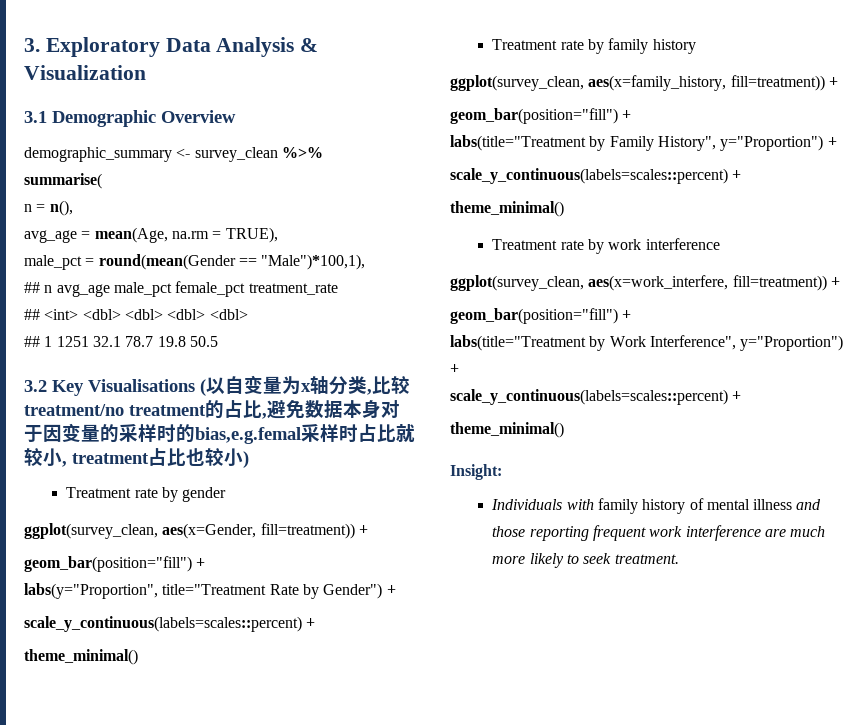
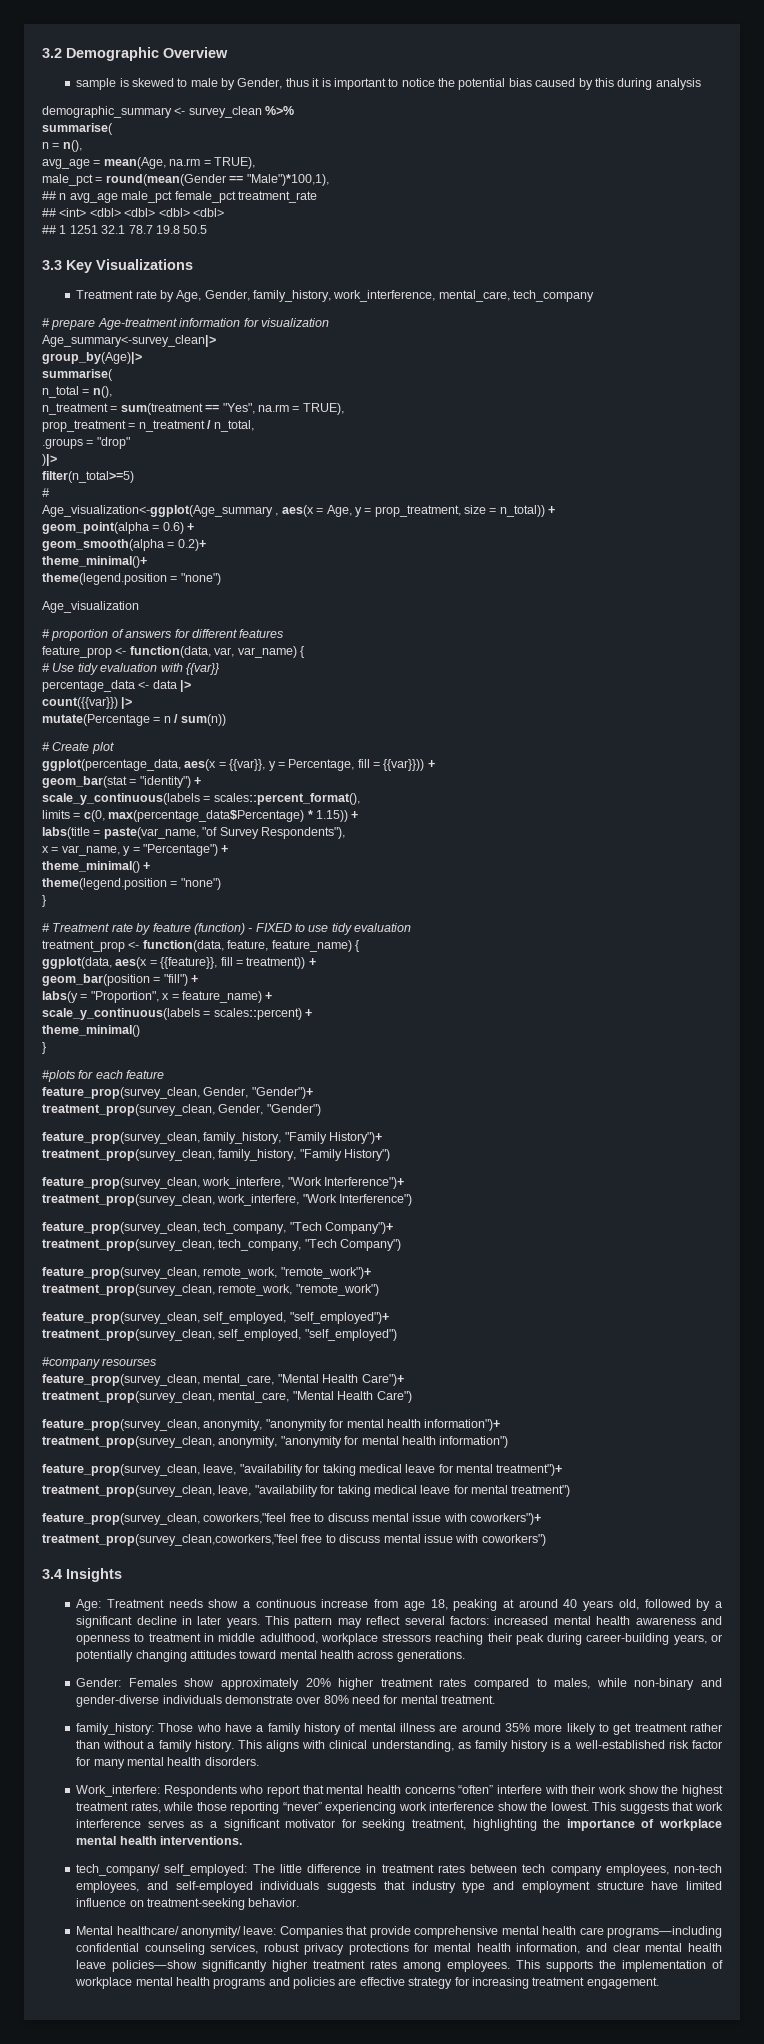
- 3. Exploratory Data Analysis & Visualization
- 3.1 Demographic Overview
+ 3.2 Demographic Overview
+ sample is skewed to male by Gender, thus it is important to notice the potential bias caused by this during analysis
- 3.2 Key Visualisations (以自变量为x轴分类,比较treatment/no treatment的占比,避免数据本身对于因变量的采样时的bias,e.g.femal采样时占比就较小, treatment占比也较小)
- Treatment rate by gender
- ggplot(survey_clean, aes(x=Gender, fill=treatment)) +
- geom_bar(position="fill") +
- labs(y="Proportion", title="Treatment Rate by Gender") +
- scale_y_continuous(labels=scales::percent) +
+ 3.3 Key Visualizations
+ Treatment rate by Age, Gender, family_history, work_interference, mental_care, tech_company
+ # prepare Age-treatment information for visualization
+ Age_summary<-survey_clean|>
+ group_by(Age)|>
+ summarise(
+ n_total = n(),
+ n_treatment = sum(treatment == "Yes", na.rm = TRUE),
+ prop_treatment = n_treatment / n_total,
+ .groups = "drop"
+ )|>
+ filter(n_total>=5)
+ #
+ Age_visualization<-ggplot(Age_summary , aes(x = Age, y = prop_treatment, size = n_total)) +
+ geom_point(alpha = 0.6) +
+ geom_smooth(alpha = 0.2)+
+ theme_minimal()+
+ theme(legend.position = "none")
+ Age_visualization
+ # proportion of answers for different features
+ feature_prop <- function(data, var, var_name) {
+ # Use tidy evaluation with {{var}}
+ percentage_data <- data |>
+ count({{var}}) |>
+ mutate(Percentage = n / sum(n))
+ # Create plot
+ ggplot(percentage_data, aes(x = {{var}}, y = Percentage, fill = {{var}})) +
+ geom_bar(stat = "identity") +
+ scale_y_continuous(labels = scales::percent_format(),
+ limits = c(0, max(percentage_data$Percentage) * 1.15)) +
+ labs(title = paste(var_name, "of Survey Respondents"),
+ x = var_name, y = "Percentage") +
+ theme_minimal() +
+ theme(legend.position = "none")
+ }
+ # Treatment rate by feature (function) - FIXED to use tidy evaluation
+ treatment_prop <- function(data, feature, feature_name) {
+ ggplot(data, aes(x = {{feature}}, fill = treatment)) +
+ geom_bar(position = "fill") +
+ labs(y = "Proportion", x = feature_name) +
+ scale_y_continuous(labels = scales::percent) +
  theme_minimal()
- Treatment rate by family history
- ggplot(survey_clean, aes(x=family_history, fill=treatment)) +
- geom_bar(position="fill") +
- labs(title="Treatment by Family History", y="Proportion") +
- scale_y_continuous(labels=scales::percent) +
- theme_minimal()
- Treatment rate by work interference
- ggplot(survey_clean, aes(x=work_interfere, fill=treatment)) +
- geom_bar(position="fill") +
- labs(title="Treatment by Work Interference", y="Proportion") +
- scale_y_continuous(labels=scales::percent) +
- theme_minimal()
- Insight:
- Individuals with family history of mental illness and those reporting frequent work interference are much more likely to seek treatment.
+ }
+ #plots for each feature
+ feature_prop(survey_clean, Gender, "Gender")+
+ treatment_prop(survey_clean, Gender, "Gender")
+ feature_prop(survey_clean, family_history, "Family History")+
+ treatment_prop(survey_clean, family_history, "Family History")
+ feature_prop(survey_clean, work_interfere, "Work Interference")+
+ treatment_prop(survey_clean, work_interfere, "Work Interference")
+ feature_prop(survey_clean, tech_company, "Tech Company")+
+ treatment_prop(survey_clean, tech_company, "Tech Company")
+ feature_prop(survey_clean, remote_work, "remote_work")+
+ treatment_prop(survey_clean, remote_work, "remote_work")
+ feature_prop(survey_clean, self_employed, "self_employed")+
+ treatment_prop(survey_clean, self_employed, "self_employed")
+ #company resourses
+ feature_prop(survey_clean, mental_care, "Mental Health Care")+
+ treatment_prop(survey_clean, mental_care, "Mental Health Care")
+ feature_prop(survey_clean, anonymity, "anonymity for mental health information")+
+ treatment_prop(survey_clean, anonymity, "anonymity for mental health information")
+ feature_prop(survey_clean, leave, "availability for taking medical leave for mental treatment")+
+ treatment_prop(survey_clean, leave, "availability for taking medical leave for mental treatment")
+ feature_prop(survey_clean, coworkers,"feel free to discuss mental issue with coworkers")+
+ treatment_prop(survey_clean,coworkers,"feel free to discuss mental issue with coworkers")
+ 3.4 Insights
+ Age: Treatment needs show a continuous increase from age 18, peaking at around 40 years old, followed by a significant decline in later years. This pattern may reflect several factors: increased mental health awareness and openness to treatment in middle adulthood, workplace stressors reaching their peak during career-building years, or potentially changing attitudes toward mental health across generations.
+ Gender: Females show approximately 20% higher treatment rates compared to males, while non-binary and gender-diverse individuals demonstrate over 80% need for mental treatment.
+ family_history: Those who have a family history of mental illness are around 35% more likely to get treatment rather than without a family history. This aligns with clinical understanding, as family history is a well-established risk factor for many mental health disorders.
+ Work_interfere: Respondents who report that mental health concerns “often” interfere with their work show the highest treatment rates, while those reporting “never” experiencing work interference show the lowest. This suggests that work interference serves as a significant motivator for seeking treatment, highlighting the importance of workplace mental health interventions.
+ tech_company/ self_employed: The little difference in treatment rates between tech company employees, non-tech employees, and self-employed individuals suggests that industry type and employment structure have limited influence on treatment-seeking behavior.
+ Mental healthcare/ anonymity/ leave: Companies that provide comprehensive mental health care programs—including confidential counseling services, robust privacy protections for mental health information, and clear mental health leave policies—show significantly higher treatment rates among employees. This supports the implementation of workplace mental health programs and policies are effective strategy for increasing treatment engagement.

